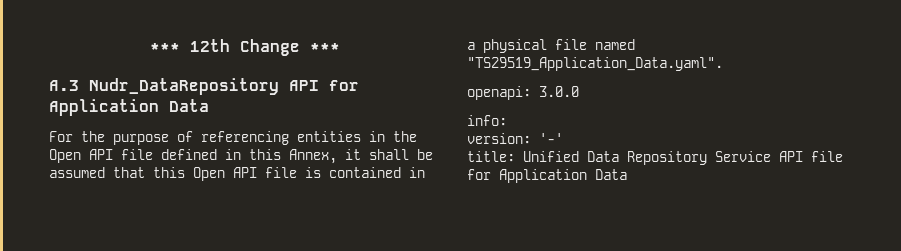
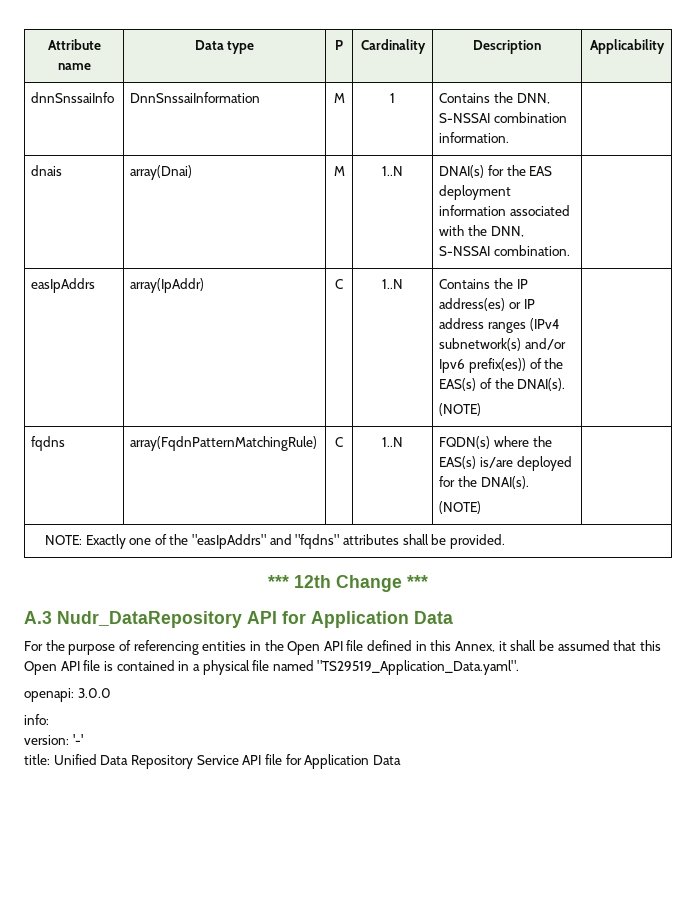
+ Attribute name | Data type | P | Cardinality | Description | Applicability
+ dnnSnssaiInfo | DnnSnssaiInformation | M | 1 | Contains the DNN, S-NSSAI combination information. |
+ dnais | array(Dnai) | M | 1..N | DNAI(s) for the EAS deployment information associated with the DNN, S-NSSAI combination. |
+ easIpAddrs | array(IpAddr) | C | 1..N | Contains the IP address(es) or IP address ranges (IPv4 subnetwork(s) and/or Ipv6 prefix(es)) of the EAS(s) of the DNAI(s).
+ (NOTE) |
+ fqdns | array(FqdnPatternMatchingRule) | C | 1..N | FQDN(s) where the EAS(s) is/are deployed for the DNAI(s).
+ (NOTE) |
+ NOTE: Exactly one of the "easIpAddrs" and "fqdns" attributes shall be provided.

